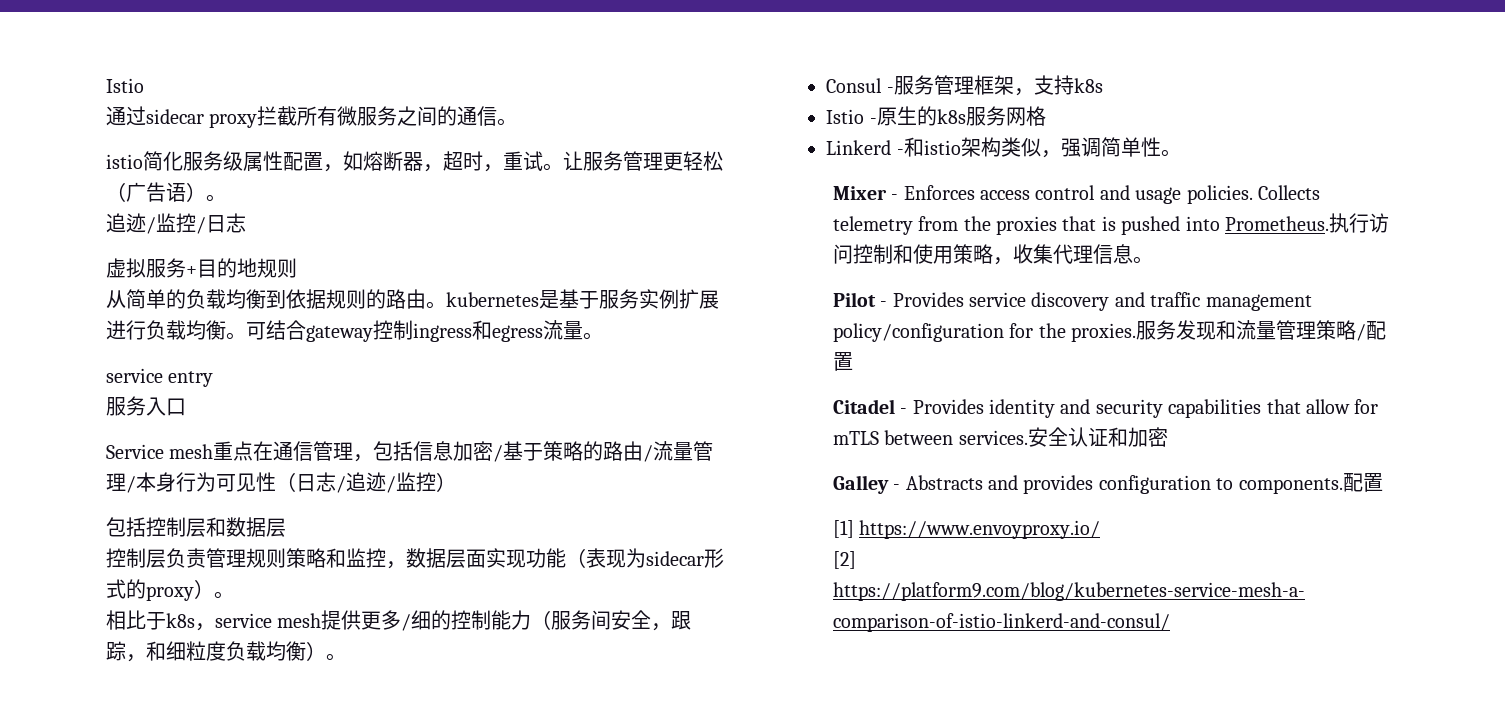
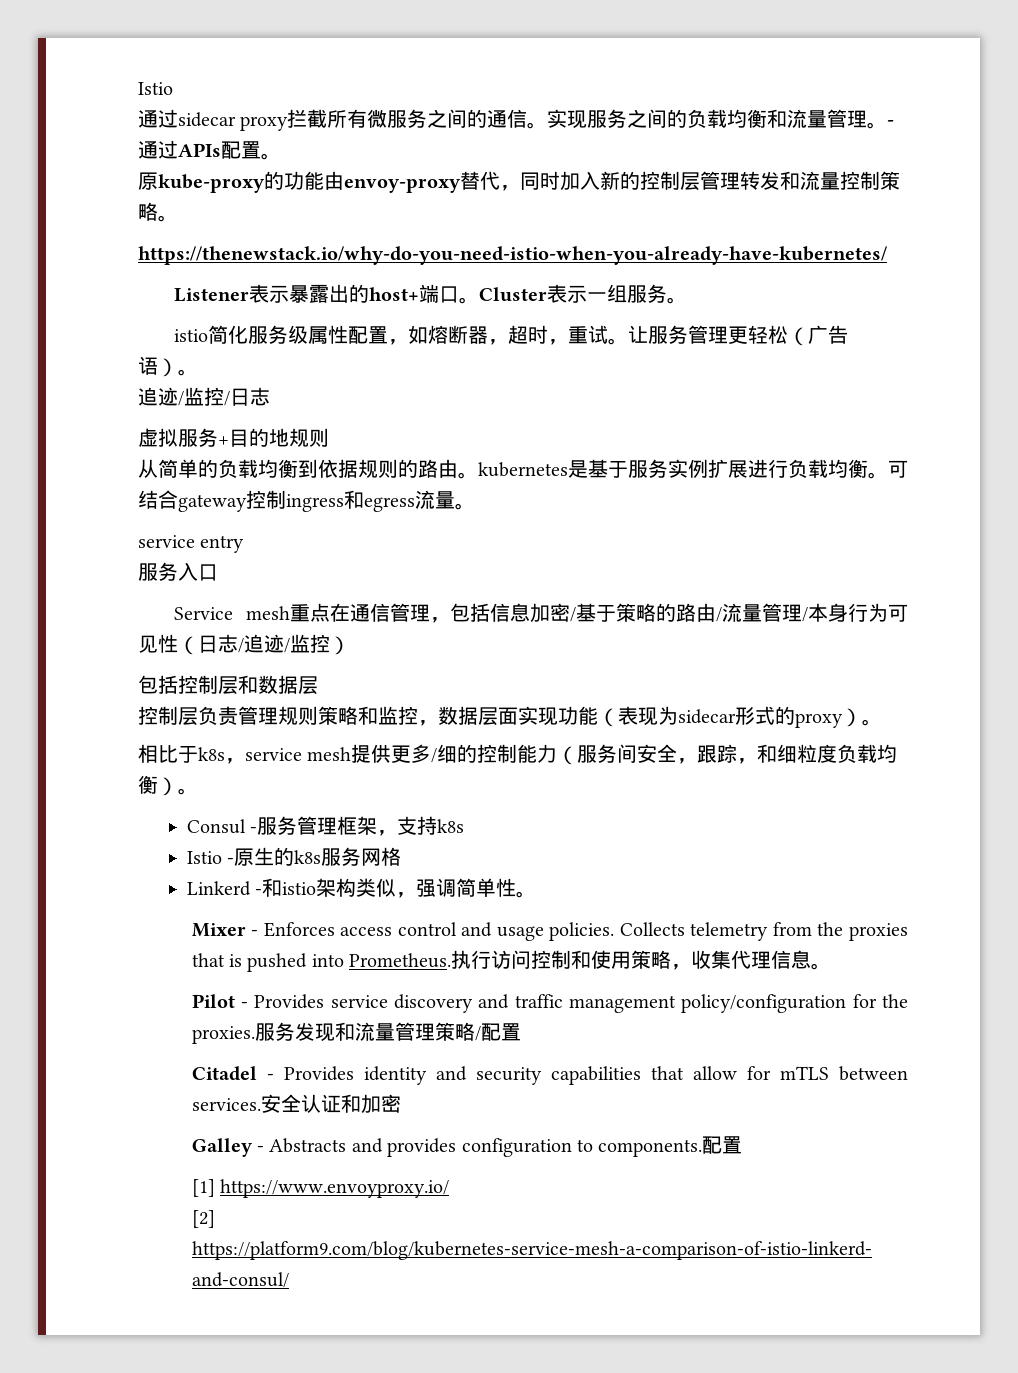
+ 实现服务之间的负载均衡和流量管理。-通过APIs配置。
+ 原kube-proxy的功能由envoy-proxy替代，同时加入新的控制层管理转发和流量控制策略。
+ https://thenewstack.io/why-do-you-need-istio-when-you-already-have-kubernetes/
+ Listener表示暴露出的host+端口。Cluster表示一组服务。

